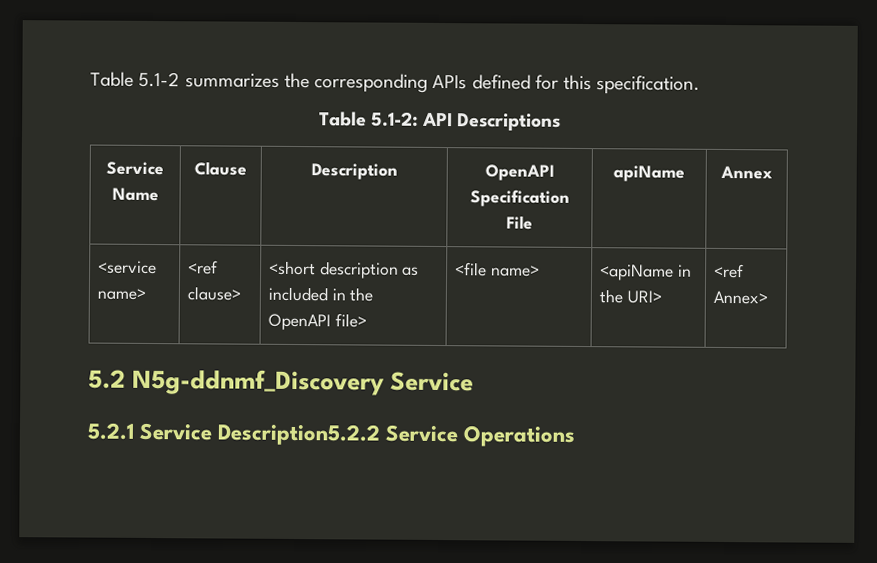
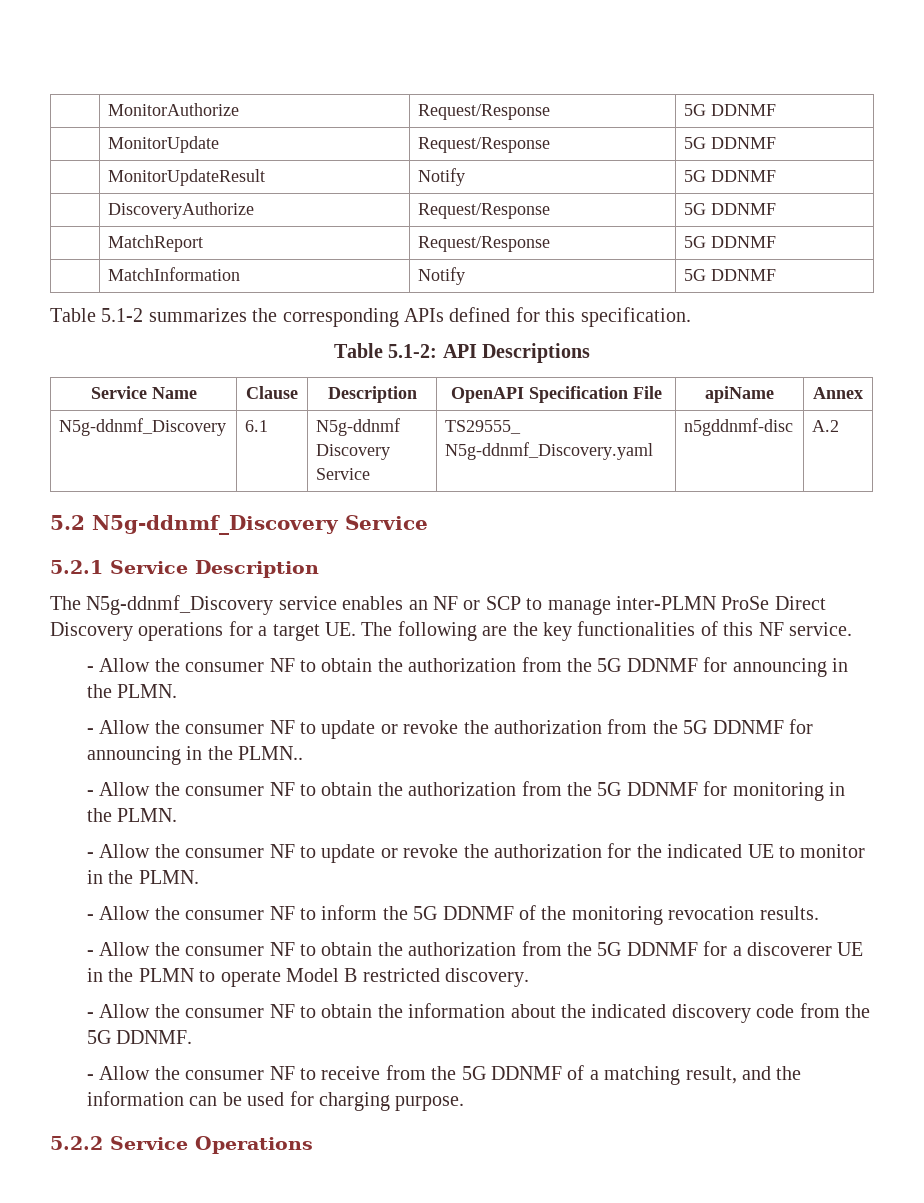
+ | MonitorAuthorize | Request/Response | 5G DDNMF
+ | MonitorUpdate | Request/Response | 5G DDNMF
+ | MonitorUpdateResult | Notify | 5G DDNMF
+ | DiscoveryAuthorize | Request/Response | 5G DDNMF
+ | MatchReport | Request/Response | 5G DDNMF
+ | MatchInformation | Notify | 5G DDNMF
- <service name> | <ref clause> | <short description as included in the OpenAPI file> | <file name> | <apiName in the URI> | <ref Annex>
+ N5g-ddnmf_Discovery | 6.1 | N5g-ddnmf Discovery Service | TS29555_ N5g-ddnmf_Discovery.yaml | n5gddnmf-disc | A.2
- 5.2.1 Service Description5.2.2 Service Operations
+ 5.2.1 Service Description
+ The N5g-ddnmf_Discovery service enables an NF or SCP to manage inter-PLMN ProSe Direct Discovery operations for a target UE. The following are the key functionalities of this NF service.
+ - Allow the consumer NF to obtain the authorization from the 5G DDNMF for announcing in the PLMN.
+ - Allow the consumer NF to update or revoke the authorization from the 5G DDNMF for announcing in the PLMN..
+ - Allow the consumer NF to obtain the authorization from the 5G DDNMF for monitoring in the PLMN.
+ - Allow the consumer NF to update or revoke the authorization for the indicated UE to monitor in the PLMN.
+ - Allow the consumer NF to inform the 5G DDNMF of the monitoring revocation results.
+ - Allow the consumer NF to obtain the authorization from the 5G DDNMF for a discoverer UE in the PLMN to operate Model B restricted discovery.
+ - Allow the consumer NF to obtain the information about the indicated discovery code from the 5G DDNMF.
+ - Allow the consumer NF to receive from the 5G DDNMF of a matching result, and the information can be used for charging purpose.
+ 5.2.2 Service Operations

